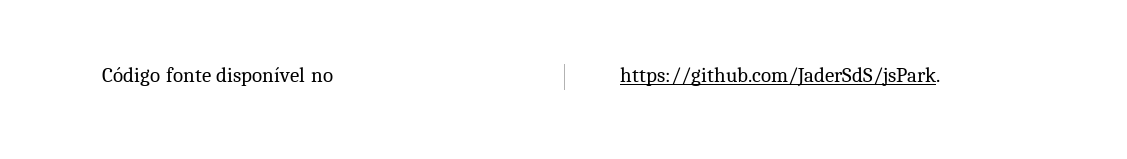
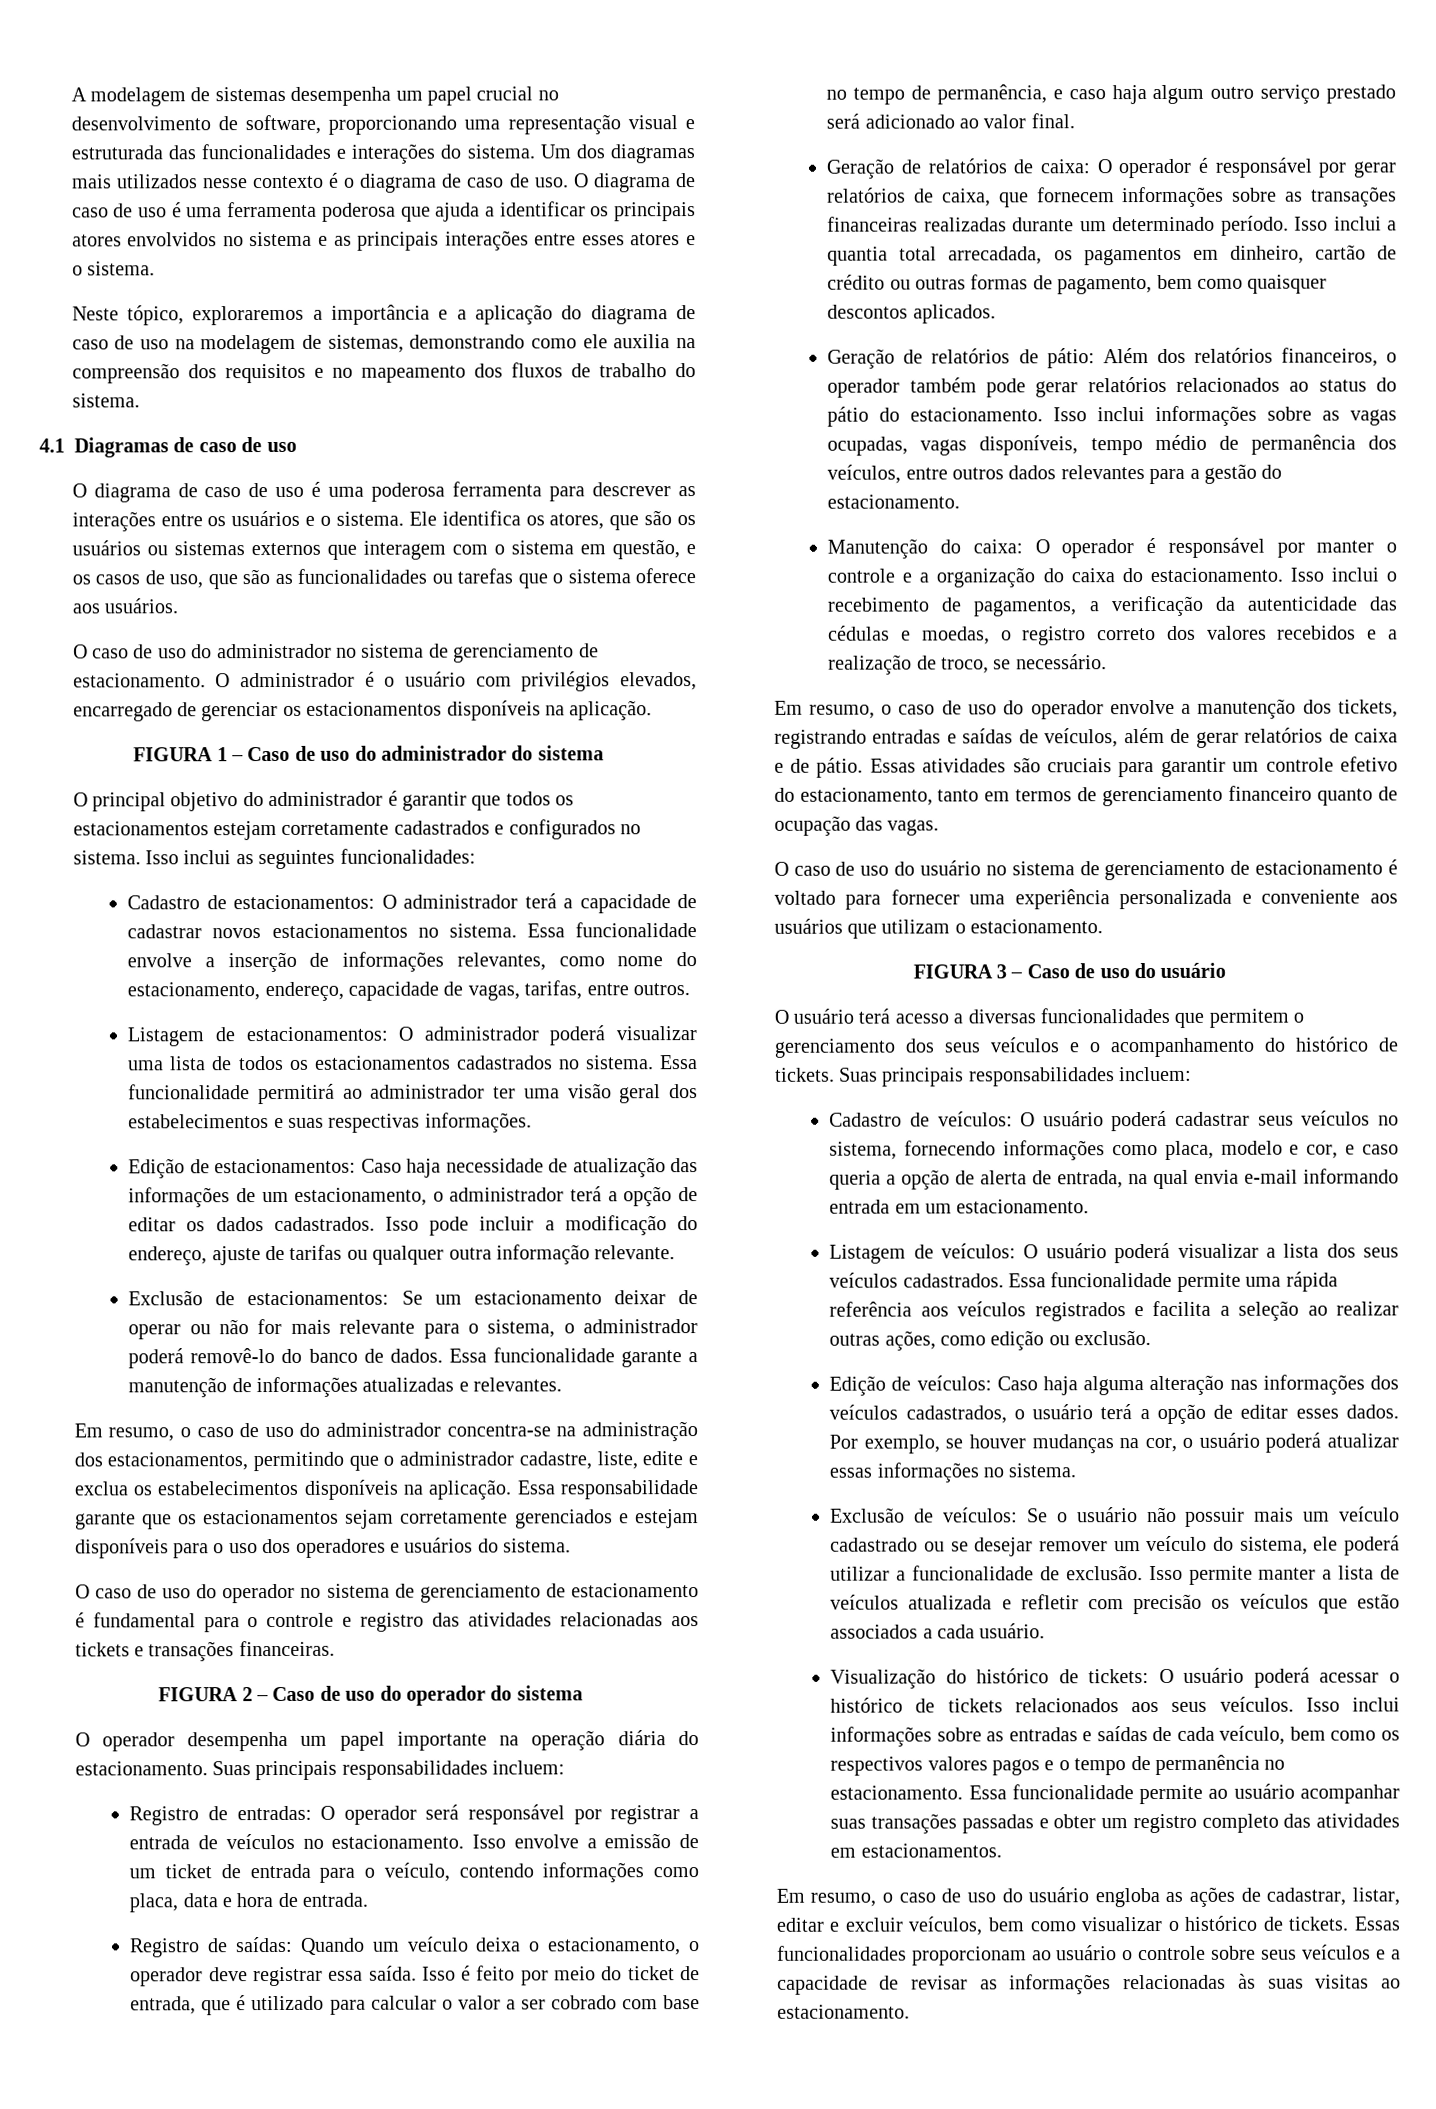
- Código fonte disponível no https://github.com/JaderSdS/jsPark.
+ A modelagem de sistemas desempenha um papel crucial no desenvolvimento de software, proporcionando uma representação visual e estruturada das funcionalidades e interações do sistema. Um dos diagramas mais utilizados nesse contexto é o diagrama de caso de uso. O diagrama de caso de uso é uma ferramenta poderosa que ajuda a identificar os principais atores envolvidos no sistema e as principais interações entre esses atores e o sistema.
+ Neste tópico, exploraremos a importância e a aplicação do diagrama de caso de uso na modelagem de sistemas, demonstrando como ele auxilia na compreensão dos requisitos e no mapeamento dos fluxos de trabalho do sistema.
+ 4.1 Diagramas de caso de uso
+ O diagrama de caso de uso é uma poderosa ferramenta para descrever as interações entre os usuários e o sistema. Ele identifica os atores, que são os usuários ou sistemas externos que interagem com o sistema em questão, e os casos de uso, que são as funcionalidades ou tarefas que o sistema oferece aos usuários.
+ O caso de uso do administrador no sistema de gerenciamento de estacionamento. O administrador é o usuário com privilégios elevados, encarregado de gerenciar os estacionamentos disponíveis na aplicação.
+ FIGURA 1 – Caso de uso do administrador do sistema
+ O principal objetivo do administrador é garantir que todos os estacionamentos estejam corretamente cadastrados e configurados no sistema. Isso inclui as seguintes funcionalidades:
+ Cadastro de estacionamentos: O administrador terá a capacidade de cadastrar novos estacionamentos no sistema. Essa funcionalidade envolve a inserção de informações relevantes, como nome do estacionamento, endereço, capacidade de vagas, tarifas, entre outros.
+ Listagem de estacionamentos: O administrador poderá visualizar uma lista de todos os estacionamentos cadastrados no sistema. Essa funcionalidade permitirá ao administrador ter uma visão geral dos estabelecimentos e suas respectivas informações.
+ Edição de estacionamentos: Caso haja necessidade de atualização das informações de um estacionamento, o administrador terá a opção de editar os dados cadastrados. Isso pode incluir a modificação do endereço, ajuste de tarifas ou qualquer outra informação relevante.
+ Exclusão de estacionamentos: Se um estacionamento deixar de operar ou não for mais relevante para o sistema, o administrador poderá removê-lo do banco de dados. Essa funcionalidade garante a manutenção de informações atualizadas e relevantes.
+ Em resumo, o caso de uso do administrador concentra-se na administração dos estacionamentos, permitindo que o administrador cadastre, liste, edite e exclua os estabelecimentos disponíveis na aplicação. Essa responsabilidade garante que os estacionamentos sejam corretamente gerenciados e estejam disponíveis para o uso dos operadores e usuários do sistema.
+ O caso de uso do operador no sistema de gerenciamento de estacionamento é fundamental para o controle e registro das atividades relacionadas aos tickets e transações financeiras.
+ FIGURA 2 – Caso de uso do operador do sistema
+ O operador desempenha um papel importante na operação diária do estacionamento. Suas principais responsabilidades incluem:
+ Registro de entradas: O operador será responsável por registrar a entrada de veículos no estacionamento. Isso envolve a emissão de um ticket de entrada para o veículo, contendo informações como placa, data e hora de entrada.
+ Registro de saídas: Quando um veículo deixa o estacionamento, o operador deve registrar essa saída. Isso é feito por meio do ticket de entrada, que é utilizado para calcular o valor a ser cobrado com base no tempo de permanência, e caso haja algum outro serviço prestado será adicionado ao valor final.
+ Geração de relatórios de caixa: O operador é responsável por gerar relatórios de caixa, que fornecem informações sobre as transações financeiras realizadas durante um determinado período. Isso inclui a quantia total arrecadada, os pagamentos em dinheiro, cartão de crédito ou outras formas de pagamento, bem como quaisquer descontos aplicados.
+ Geração de relatórios de pátio: Além dos relatórios financeiros, o operador também pode gerar relatórios relacionados ao status do pátio do estacionamento. Isso inclui informações sobre as vagas ocupadas, vagas disponíveis, tempo médio de permanência dos veículos, entre outros dados relevantes para a gestão do estacionamento.
+ Manutenção do caixa: O operador é responsável por manter o controle e a organização do caixa do estacionamento. Isso inclui o recebimento de pagamentos, a verificação da autenticidade das cédulas e moedas, o registro correto dos valores recebidos e a realização de troco, se necessário.
+ Em resumo, o caso de uso do operador envolve a manutenção dos tickets, registrando entradas e saídas de veículos, além de gerar relatórios de caixa e de pátio. Essas atividades são cruciais para garantir um controle efetivo do estacionamento, tanto em termos de gerenciamento financeiro quanto de ocupação das vagas.
+ O caso de uso do usuário no sistema de gerenciamento de estacionamento é voltado para fornecer uma experiência personalizada e conveniente aos usuários que utilizam o estacionamento.
+ FIGURA 3 – Caso de uso do usuário
+ O usuário terá acesso a diversas funcionalidades que permitem o gerenciamento dos seus veículos e o acompanhamento do histórico de tickets. Suas principais responsabilidades incluem:
+ Cadastro de veículos: O usuário poderá cadastrar seus veículos no sistema, fornecendo informações como placa, modelo e cor, e caso queria a opção de alerta de entrada, na qual envia e-mail informando entrada em um estacionamento.
+ Listagem de veículos: O usuário poderá visualizar a lista dos seus veículos cadastrados. Essa funcionalidade permite uma rápida referência aos veículos registrados e facilita a seleção ao realizar outras ações, como edição ou exclusão.
+ Edição de veículos: Caso haja alguma alteração nas informações dos veículos cadastrados, o usuário terá a opção de editar esses dados. Por exemplo, se houver mudanças na cor, o usuário poderá atualizar essas informações no sistema.
+ Exclusão de veículos: Se o usuário não possuir mais um veículo cadastrado ou se desejar remover um veículo do sistema, ele poderá utilizar a funcionalidade de exclusão. Isso permite manter a lista de veículos atualizada e refletir com precisão os veículos que estão associados a cada usuário.
+ Visualização do histórico de tickets: O usuário poderá acessar o histórico de tickets relacionados aos seus veículos. Isso inclui informações sobre as entradas e saídas de cada veículo, bem como os respectivos valores pagos e o tempo de permanência no estacionamento. Essa funcionalidade permite ao usuário acompanhar suas transações passadas e obter um registro completo das atividades em estacionamentos.
+ Em resumo, o caso de uso do usuário engloba as ações de cadastrar, listar, editar e excluir veículos, bem como visualizar o histórico de tickets. Essas funcionalidades proporcionam ao usuário o controle sobre seus veículos e a capacidade de revisar as informações relacionadas às suas visitas ao estacionamento.

